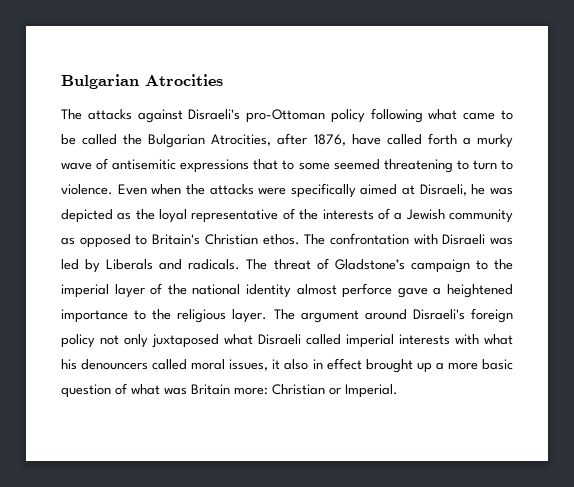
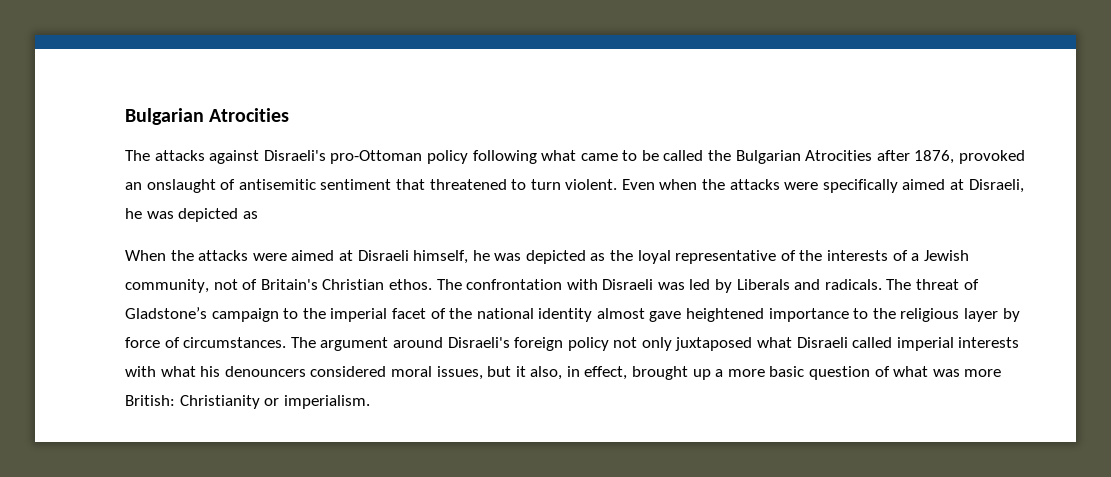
- The attacks against Disraeli's pro-Ottoman policy following what came to be called the Bulgarian Atrocities, after 1876, have called forth a murky wave of antisemitic expressions that to some seemed threatening to turn to violence.
+ The attacks against Disraeli's pro-Ottoman policy following what came to be called the Bulgarian Atrocities after 1876, provoked an onslaught of antisemitic sentiment that threatened to turn violent.
- Even when the attacks were specifically aimed at Disraeli, he was depicted as the loyal representative of the interests of a Jewish community as opposed to Britain's Christian ethos.
+ Even when the attacks were specifically aimed at Disraeli, he was depicted as
+ When the attacks were aimed at Disraeli himself, he was depicted as the loyal representative of the interests of a Jewish community, not of Britain's Christian ethos.
- The threat of Gladstone’s campaign to the imperial layer of the national identity almost perforce gave a heightened importance to the religious layer.
+ The threat of Gladstone’s campaign to the imperial facet of the national identity almost gave heightened importance to the religious layer by force of circumstances.
- The argument around Disraeli's foreign policy not only juxtaposed what Disraeli called imperial interests with what his denouncers called moral issues, it also in effect brought up a more basic question of what was Britain more: Christian or Imperial.
+ The argument around Disraeli's foreign policy not only juxtaposed what Disraeli called imperial interests with what his denouncers considered moral issues, but it also, in effect, brought up a more basic question of what was more British: Christianity or imperialism.

